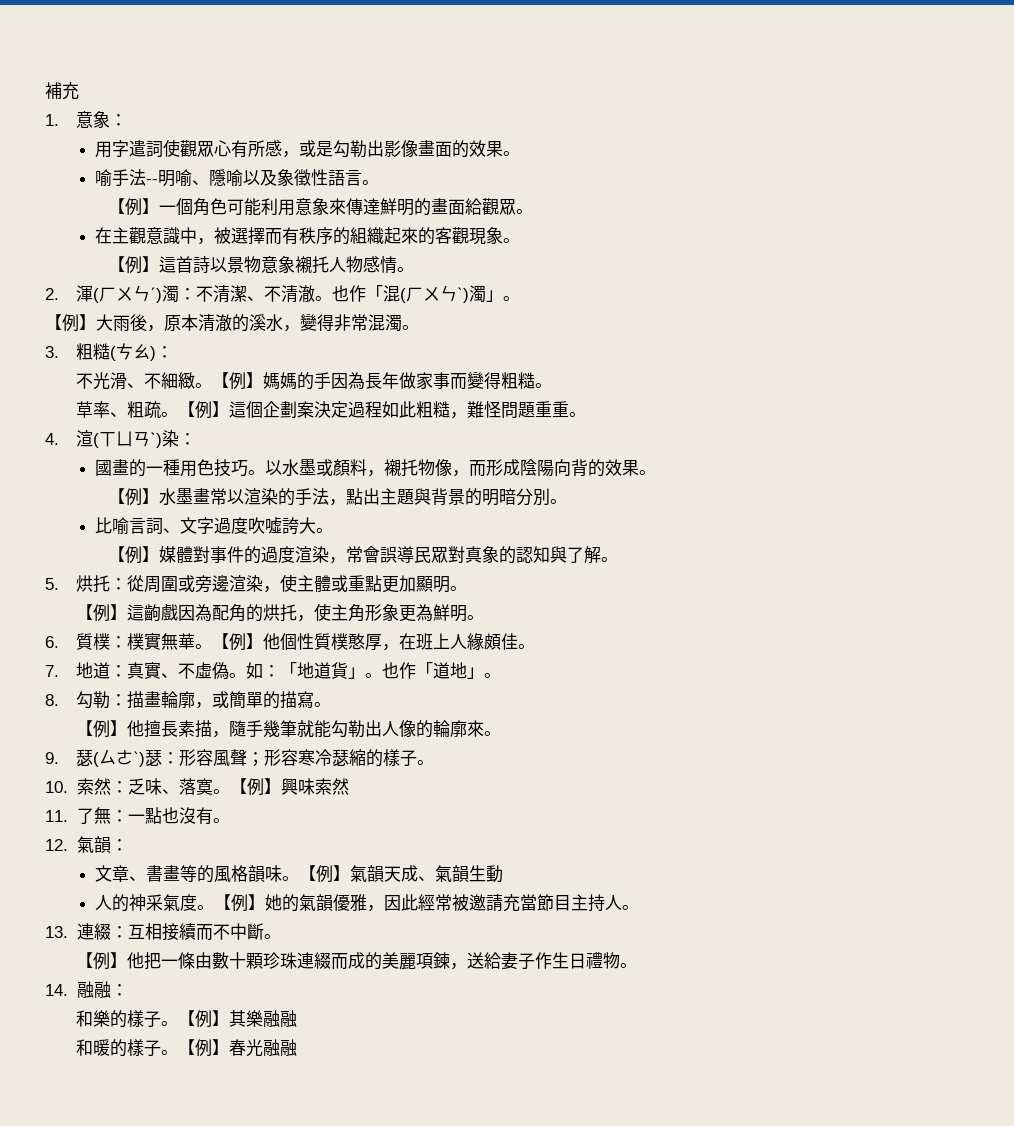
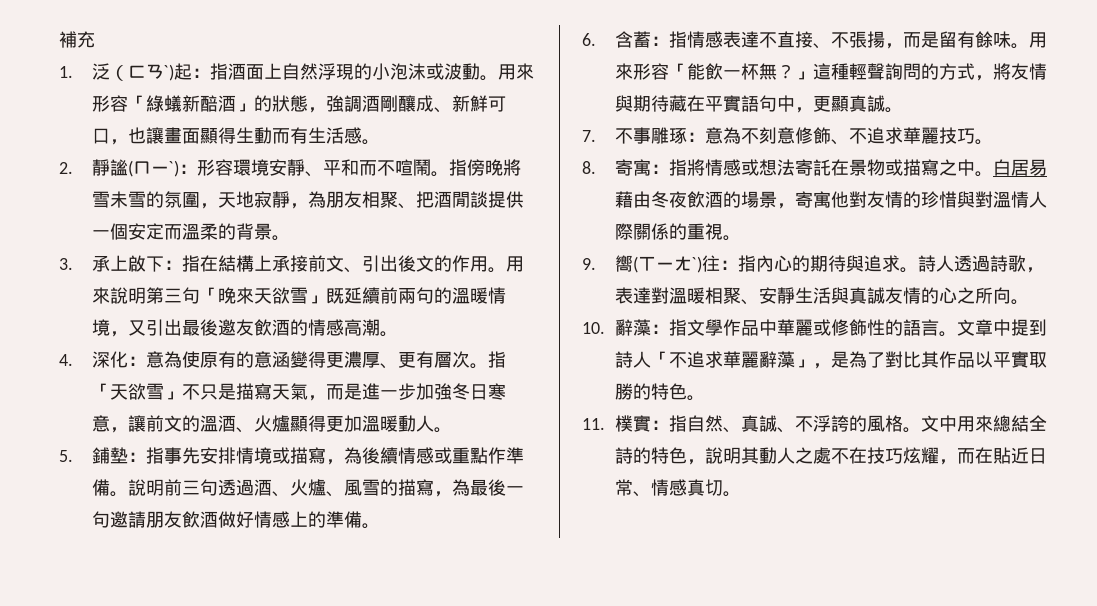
- 1.意象：
- 用字遣詞使觀眾心有所感，或是勾勒出影像畫面的效果。
- 喻手法--明喻、隱喻以及象徵性語言。
- 【例】一個角色可能利用意象來傳達鮮明的畫面給觀眾。
- 在主觀意識中，被選擇而有秩序的組織起來的客觀現象。
- 【例】這首詩以景物意象襯托人物感情。
- 2.渾(ㄏㄨㄣˊ)濁：不清潔、不清澈。也作「混(ㄏㄨㄣˋ)濁」。
- 【例】大雨後，原本清澈的溪水，變得非常混濁。
+ 1.泛（ㄈㄢˋ)起：指酒面上自然浮現的小泡沫或波動。用來形容「綠蟻新醅酒」的狀態，強調酒剛釀成、新鮮可口，也讓畫面顯得生動而有生活感。
+ 2.靜謐(ㄇㄧˋ)：形容環境安靜、平和而不喧鬧。指傍晚將雪未雪的氛圍，天地寂靜，為朋友相聚、把酒閒談提供一個安定而溫柔的背景。
- 3.粗糙(ㄘㄠ)：
- 不光滑、不細緻。【例】媽媽的手因為長年做家事而變得粗糙。
- 草率、粗疏。【例】這個企劃案決定過程如此粗糙，難怪問題重重。
+ 3.承上啟下：指在結構上承接前文、引出後文的作用。用來說明第三句「晚來天欲雪」既延續前兩句的溫暖情境，又引出最後邀友飲酒的情感高潮。
- 4.渲(ㄒㄩㄢˋ)染：
- 國畫的一種用色技巧。以水墨或顏料，襯托物像，而形成陰陽向背的效果。
- 【例】水墨畫常以渲染的手法，點出主題與背景的明暗分別。
- 比喻言詞、文字過度吹噓誇大。
- 【例】媒體對事件的過度渲染，常會誤導民眾對真象的認知與了解。
- 5.烘托：從周圍或旁邊渲染，使主體或重點更加顯明。
- 【例】這齣戲因為配角的烘托，使主角形象更為鮮明。
- 6.質樸：樸實無華。【例】他個性質樸憨厚，在班上人緣頗佳。
- 7.地道：真實、不虛偽。如：「地道貨」。也作「道地」。
- 8.勾勒：描畫輪廓，或簡單的描寫。
- 【例】他擅長素描，隨手幾筆就能勾勒出人像的輪廓來。
- 9.瑟(ㄙㄜˋ)瑟：形容風聲；形容寒冷瑟縮的樣子。
- 10.索然：乏味、落寞。【例】興味索然
- 11.了無：一點也沒有。
- 12.氣韻：
- 文章、書畫等的風格韻味。【例】氣韻天成、氣韻生動
- 人的神采氣度。【例】她的氣韻優雅，因此經常被邀請充當節目主持人。
- 13.連綴：互相接續而不中斷。
- 【例】他把一條由數十顆珍珠連綴而成的美麗項鍊，送給妻子作生日禮物。
- 14.融融：
- 和樂的樣子。【例】其樂融融
- 和暖的樣子。【例】春光融融
+ 4.深化：意為使原有的意涵變得更濃厚、更有層次。指「天欲雪」不只是描寫天氣，而是進一步加強冬日寒意，讓前文的溫酒、火爐顯得更加溫暖動人。
+ 5.鋪墊：指事先安排情境或描寫，為後續情感或重點作準備。說明前三句透過酒、火爐、風雪的描寫，為最後一句邀請朋友飲酒做好情感上的準備。
+ 6.含蓄：指情感表達不直接、不張揚，而是留有餘味。用來形容「能飲一杯無？」這種輕聲詢問的方式，將友情與期待藏在平實語句中，更顯真誠。
+ 7.不事雕琢：意為不刻意修飾、不追求華麗技巧。
+ 8.寄寓：指將情感或想法寄託在景物或描寫之中。白居易藉由冬夜飲酒的場景，寄寓他對友情的珍惜與對溫情人際關係的重視。
+ 9.嚮(ㄒㄧㄤˋ)往：指內心的期待與追求。詩人透過詩歌，表達對溫暖相聚、安靜生活與真誠友情的心之所向。
+ 10.辭藻：指文學作品中華麗或修飾性的語言。文章中提到詩人「不追求華麗辭藻」，是為了對比其作品以平實取勝的特色。
+ 11.樸實：指自然、真誠、不浮誇的風格。文中用來總結全詩的特色，說明其動人之處不在技巧炫耀，而在貼近日常、情感真切。

